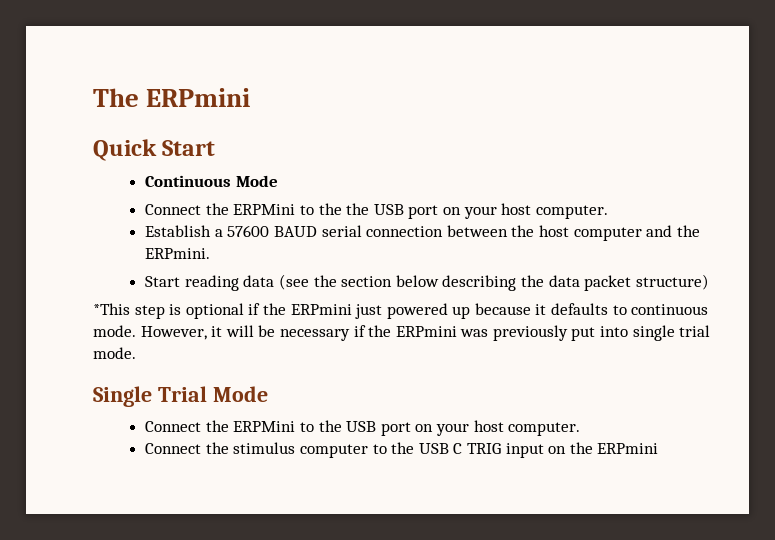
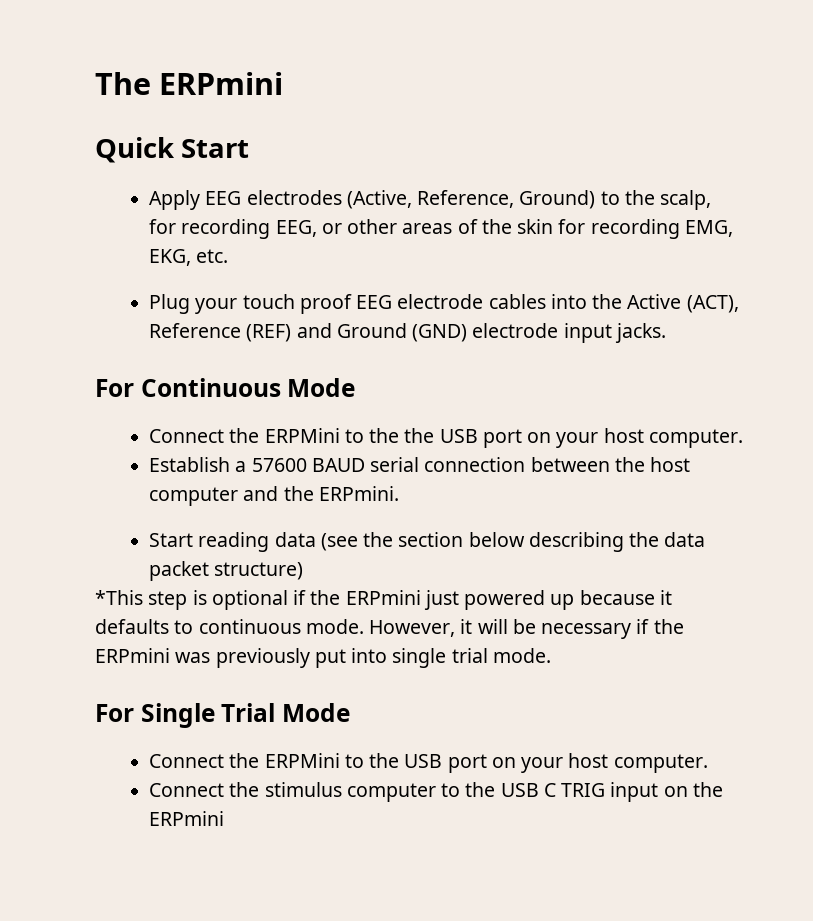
- Continuous Mode
+ Apply EEG electrodes (Active, Reference, Ground) to the scalp, for recording EEG, or other areas of the skin for recording EMG, EKG, etc.
+ Plug your touch proof EEG electrode cables into the Active (ACT), Reference (REF) and Ground (GND) electrode input jacks.
+ For Continuous Mode
- Single Trial Mode
+ For Single Trial Mode

